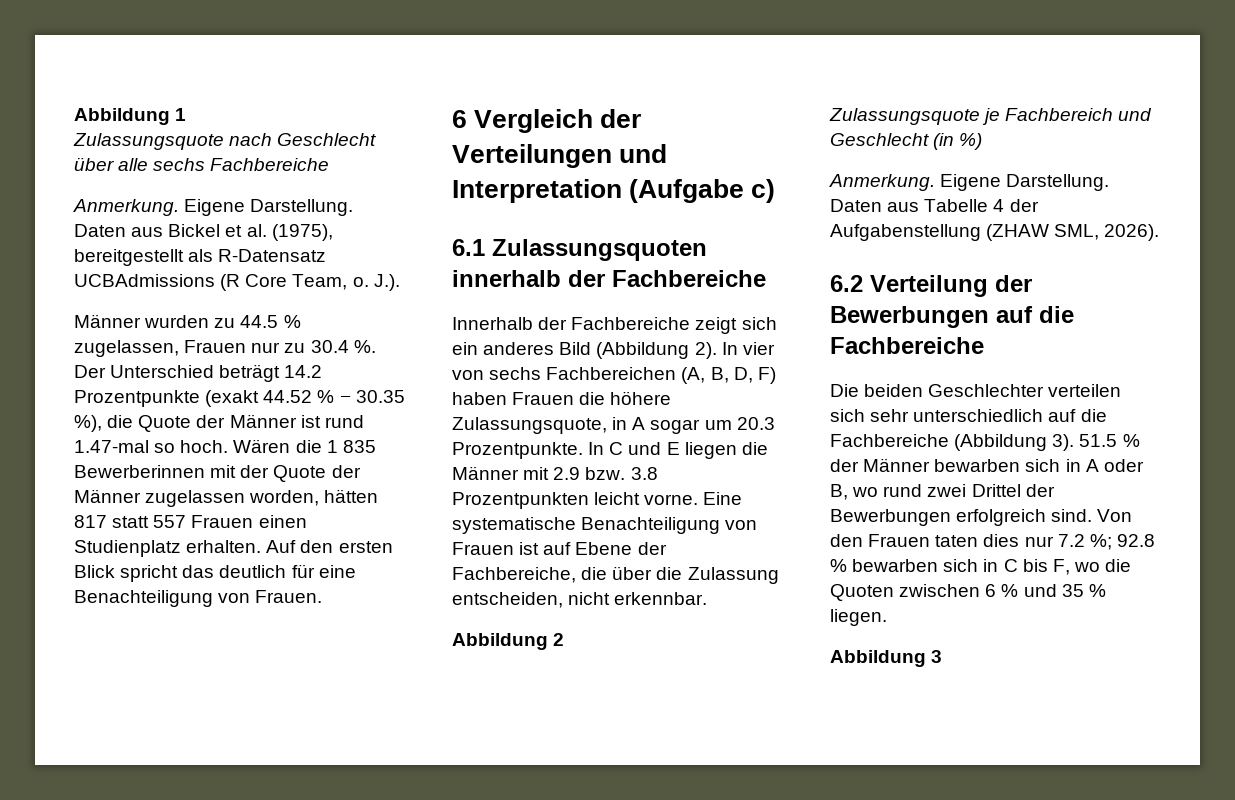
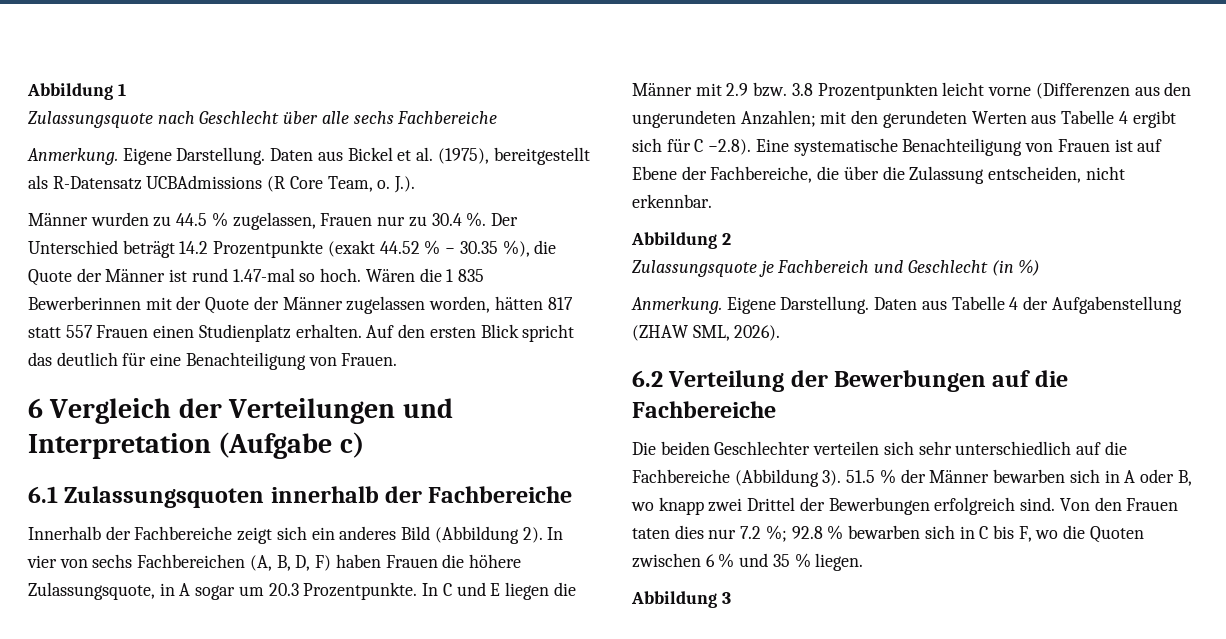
- In C und E liegen die Männer mit 2.9 bzw. 3.8 Prozentpunkten leicht vorne. Eine systematische Benachteiligung von Frauen ist auf Ebene der Fachbereiche, die über die Zulassung entscheiden, nicht erkennbar.
+ In C und E liegen die Männer mit 2.9 bzw. 3.8 Prozentpunkten leicht vorne (Differenzen aus den ungerundeten Anzahlen; mit den gerundeten Werten aus Tabelle 4 ergibt sich für C −2.8). Eine systematische Benachteiligung von Frauen ist auf Ebene der Fachbereiche, die über die Zulassung entscheiden, nicht erkennbar.
- 51.5 % der Männer bewarben sich in A oder B, wo rund zwei Drittel der Bewerbungen erfolgreich sind.
+ 51.5 % der Männer bewarben sich in A oder B, wo knapp zwei Drittel der Bewerbungen erfolgreich sind.

